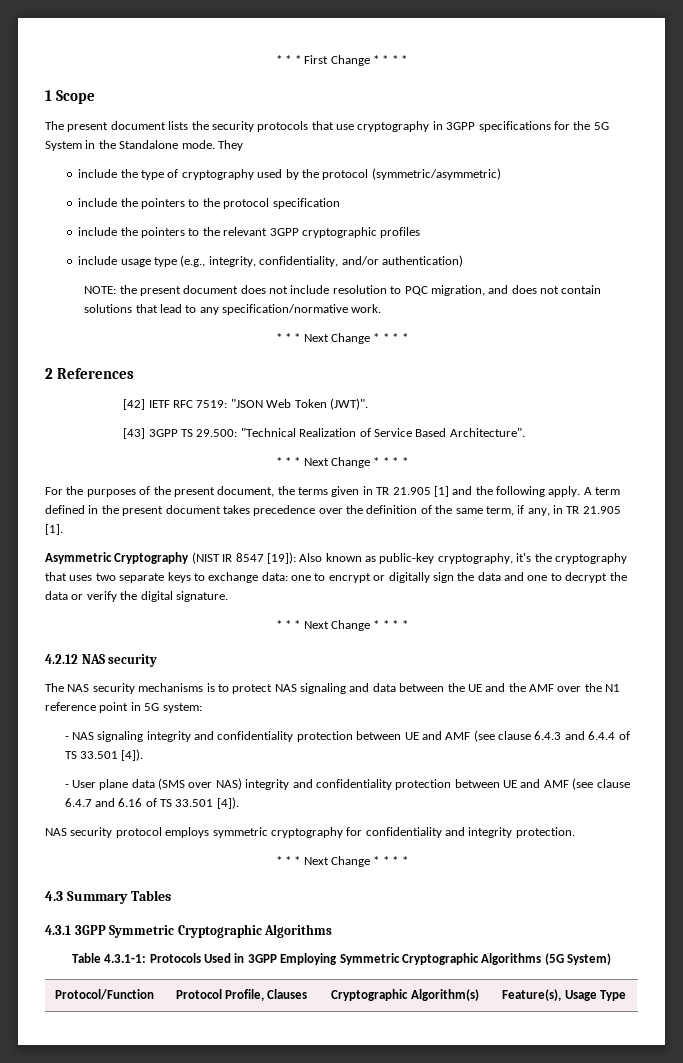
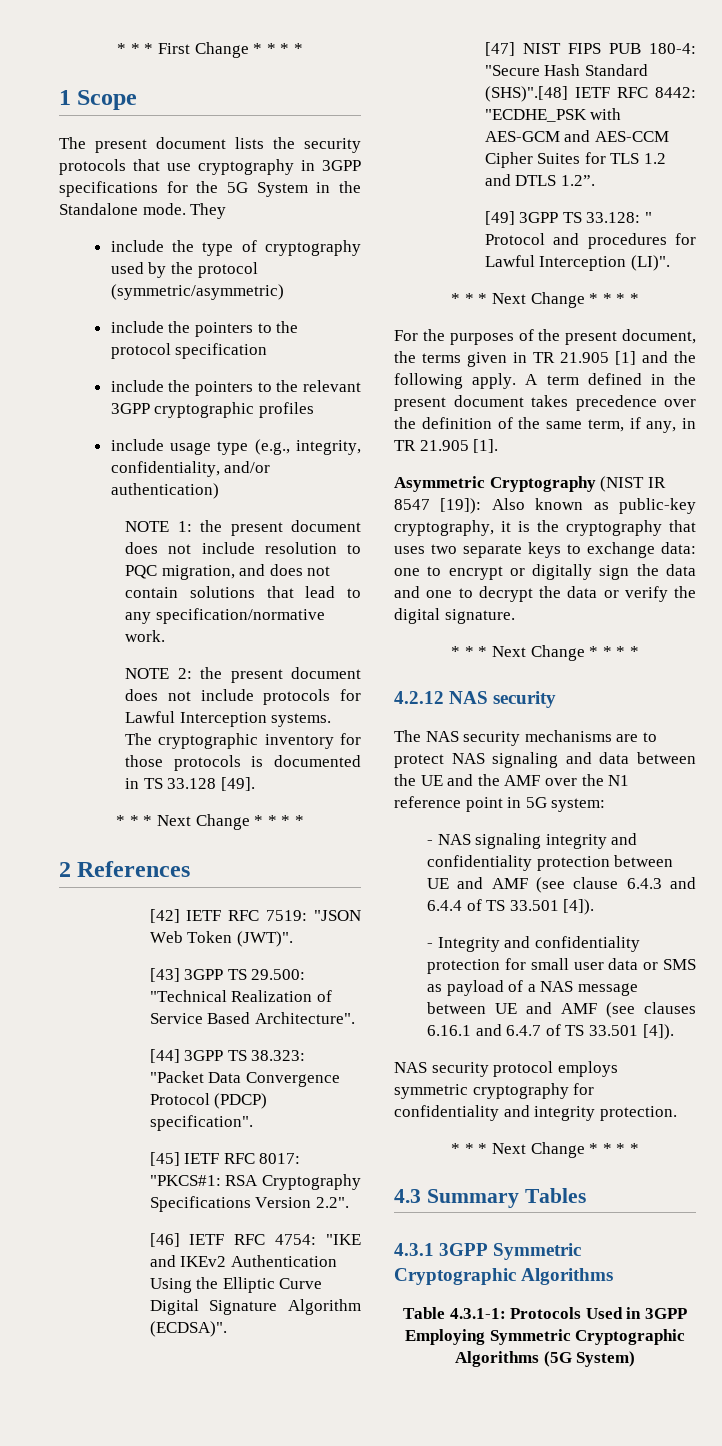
- NOTE: the present document does not include resolution to PQC migration, and does not contain solutions that lead to any specification/normative work.
+ NOTE 1: the present document does not include resolution to PQC migration, and does not contain solutions that lead to any specification/normative work.
+ NOTE 2: the present document does not include protocols for Lawful Interception systems. The cryptographic inventory for those protocols is documented in TS 33.128 [49].
+ [44] 3GPP TS 38.323: "Packet Data Convergence Protocol (PDCP) specification".
+ [45] IETF RFC 8017: "PKCS#1: RSA Cryptography Specifications Version 2.2".
+ [46] IETF RFC 4754: "IKE and IKEv2 Authentication Using the Elliptic Curve Digital Signature Algorithm (ECDSA)".
+ [47] NIST FIPS PUB 180-4: "Secure Hash Standard (SHS)".[48] IETF RFC 8442: "ECDHE_PSK with AES-GCM and AES-CCM Cipher Suites for TLS 1.2 and DTLS 1.2”.
+ [49] 3GPP TS 33.128: " Protocol and procedures for Lawful Interception (LI)".
- Asymmetric Cryptography (NIST IR 8547 [19]): Also known as public-key cryptography, it's the cryptography that uses two separate keys to exchange data: one to encrypt or digitally sign the data and one to decrypt the data or verify the digital signature.
+ Asymmetric Cryptography (NIST IR 8547 [19]): Also known as public-key cryptography, it is the cryptography that uses two separate keys to exchange data: one to encrypt or digitally sign the data and one to decrypt the data or verify the digital signature.
- The NAS security mechanisms is to protect NAS signaling and data between the UE and the AMF over the N1 reference point in 5G system:
+ The NAS security mechanisms are to protect NAS signaling and data between the UE and the AMF over the N1 reference point in 5G system:
- - User plane data (SMS over NAS) integrity and confidentiality protection between UE and AMF (see clause 6.4.7 and 6.16 of TS 33.501 [4]).
+ - Integrity and confidentiality protection for small user data or SMS as payload of a NAS message between UE and AMF (see clauses 6.16.1 and 6.4.7 of TS 33.501 [4]).
- Protocol/Function | Protocol Profile, Clauses | Cryptographic Algorithm(s) | Feature(s), Usage Type

